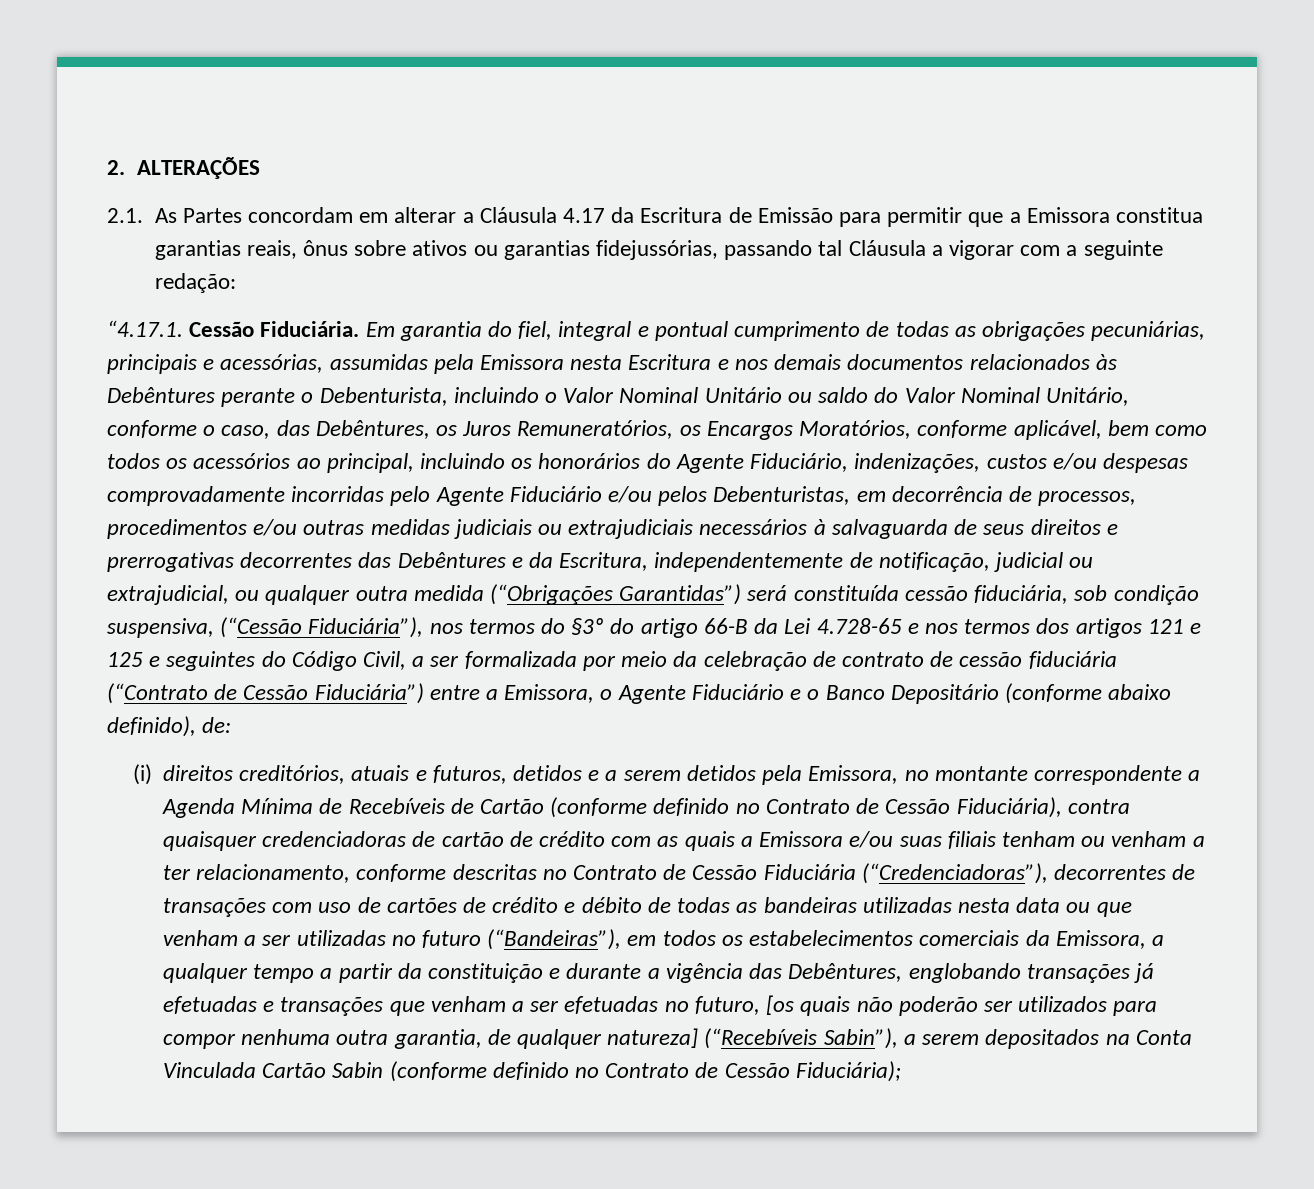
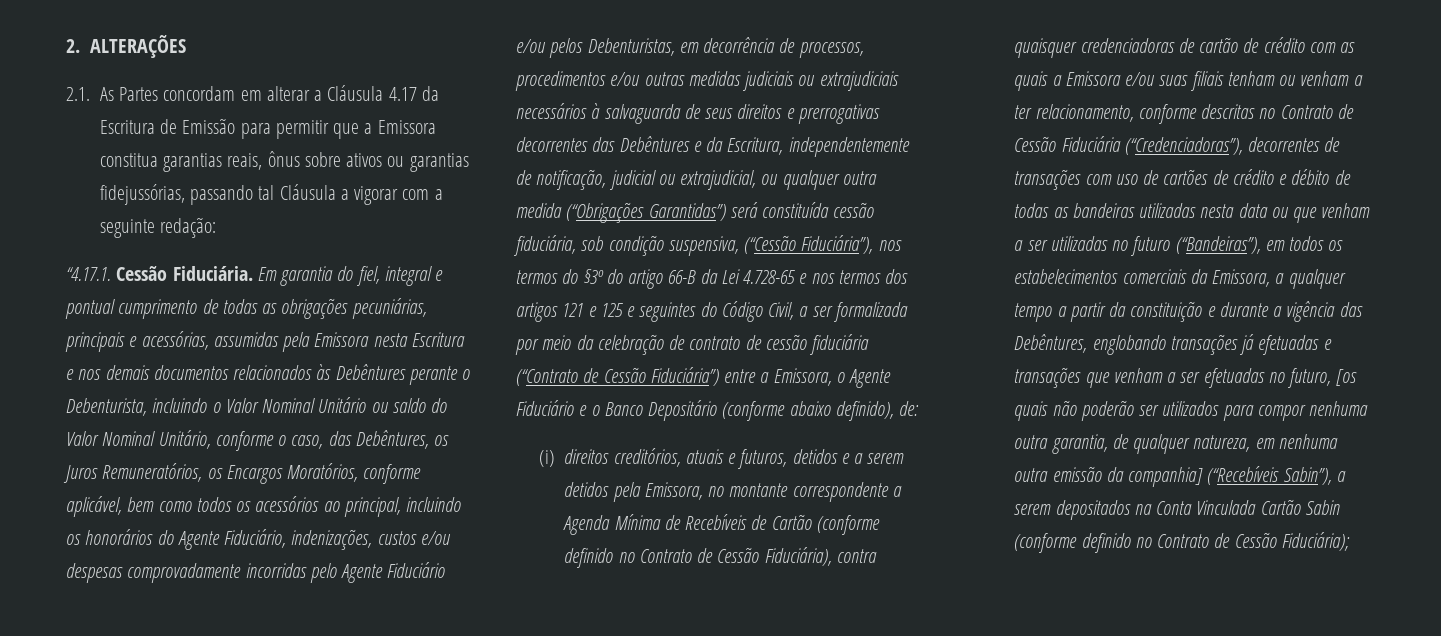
- (i) direitos creditórios, atuais e futuros, detidos e a serem detidos pela Emissora, no montante correspondente a Agenda Mínima de Recebíveis de Cartão (conforme definido no Contrato de Cessão Fiduciária), contra quaisquer credenciadoras de cartão de crédito com as quais a Emissora e/ou suas filiais tenham ou venham a ter relacionamento, conforme descritas no Contrato de Cessão Fiduciária (“Credenciadoras”), decorrentes de transações com uso de cartões de crédito e débito de todas as bandeiras utilizadas nesta data ou que venham a ser utilizadas no futuro (“Bandeiras”), em todos os estabelecimentos comerciais da Emissora, a qualquer tempo a partir da constituição e durante a vigência das Debêntures, englobando transações já efetuadas e transações que venham a ser efetuadas no futuro, [os quais não poderão ser utilizados para compor nenhuma outra garantia, de qualquer natureza] (“Recebíveis Sabin”), a serem depositados na Conta Vinculada Cartão Sabin (conforme definido no Contrato de Cessão Fiduciária);
+ (i) direitos creditórios, atuais e futuros, detidos e a serem detidos pela Emissora, no montante correspondente a Agenda Mínima de Recebíveis de Cartão (conforme definido no Contrato de Cessão Fiduciária), contra quaisquer credenciadoras de cartão de crédito com as quais a Emissora e/ou suas filiais tenham ou venham a ter relacionamento, conforme descritas no Contrato de Cessão Fiduciária (“Credenciadoras”), decorrentes de transações com uso de cartões de crédito e débito de todas as bandeiras utilizadas nesta data ou que venham a ser utilizadas no futuro (“Bandeiras”), em todos os estabelecimentos comerciais da Emissora, a qualquer tempo a partir da constituição e durante a vigência das Debêntures, englobando transações já efetuadas e transações que venham a ser efetuadas no futuro, [os quais não poderão ser utilizados para compor nenhuma outra garantia, de qualquer natureza, em nenhuma outra emissão da companhia] (“Recebíveis Sabin”), a serem depositados na Conta Vinculada Cartão Sabin (conforme definido no Contrato de Cessão Fiduciária);

